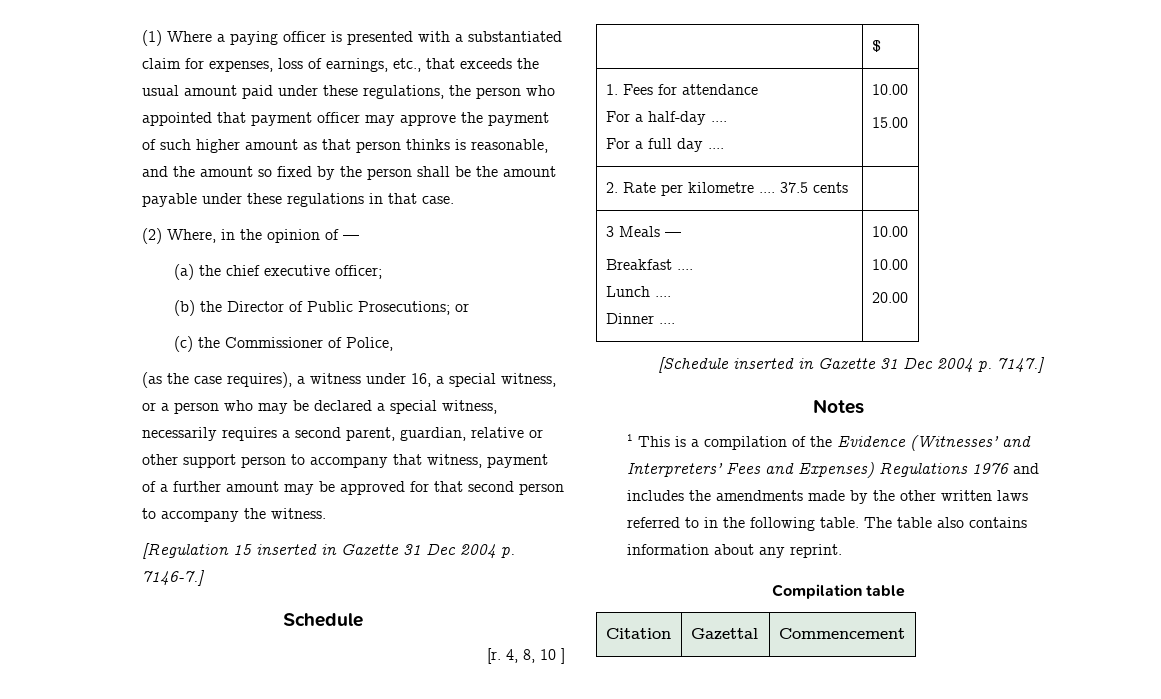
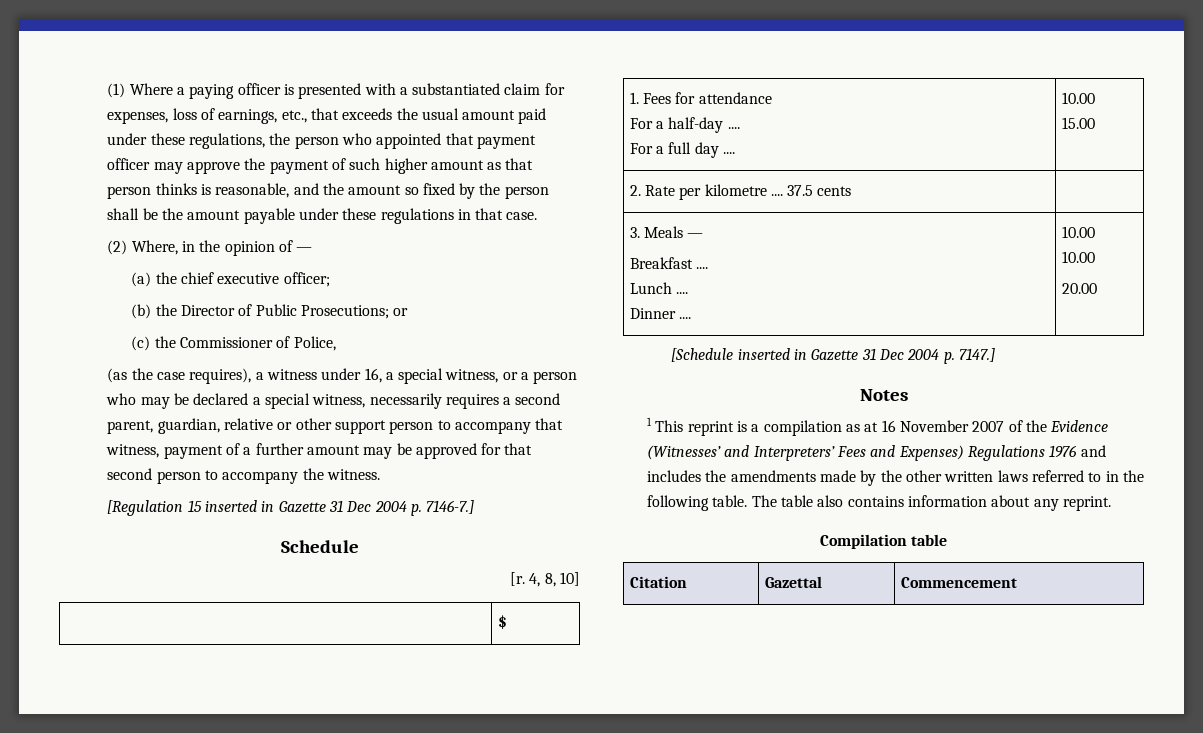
- 4, 8, 10 ]
+ 4, 8, 10]
- 3 Meals —
+ 3. Meals —
- 1 This is a compilation of the Evidence (Witnesses’ and Interpreters’ Fees and Expenses) Regulations 1976 and includes the amendments made by the other written laws referred to in the following table.
+ 1 This reprint is a compilation as at 16 November 2007 of the Evidence (Witnesses’ and Interpreters’ Fees and Expenses) Regulations 1976 and includes the amendments made by the other written laws referred to in the following table.

